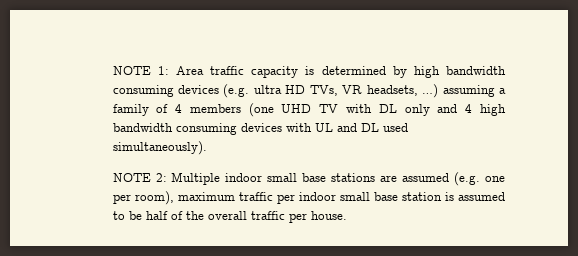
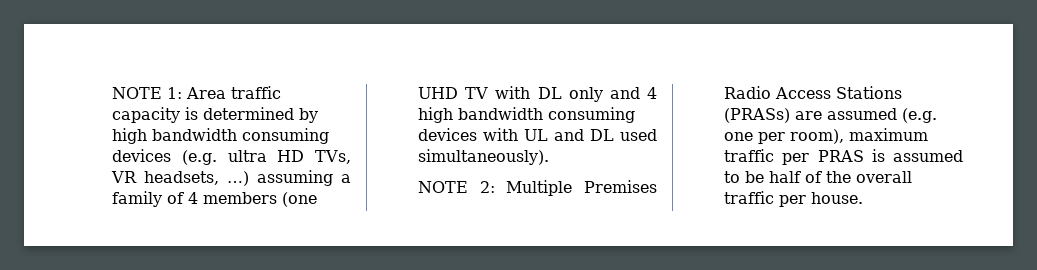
- NOTE 2: Multiple indoor small base stations are assumed (e.g. one per room), maximum traffic per indoor small base station is assumed to be half of the overall traffic per house.
+ NOTE 2: Multiple Premises Radio Access Stations (PRASs) are assumed (e.g. one per room), maximum traffic per PRAS is assumed to be half of the overall traffic per house.

